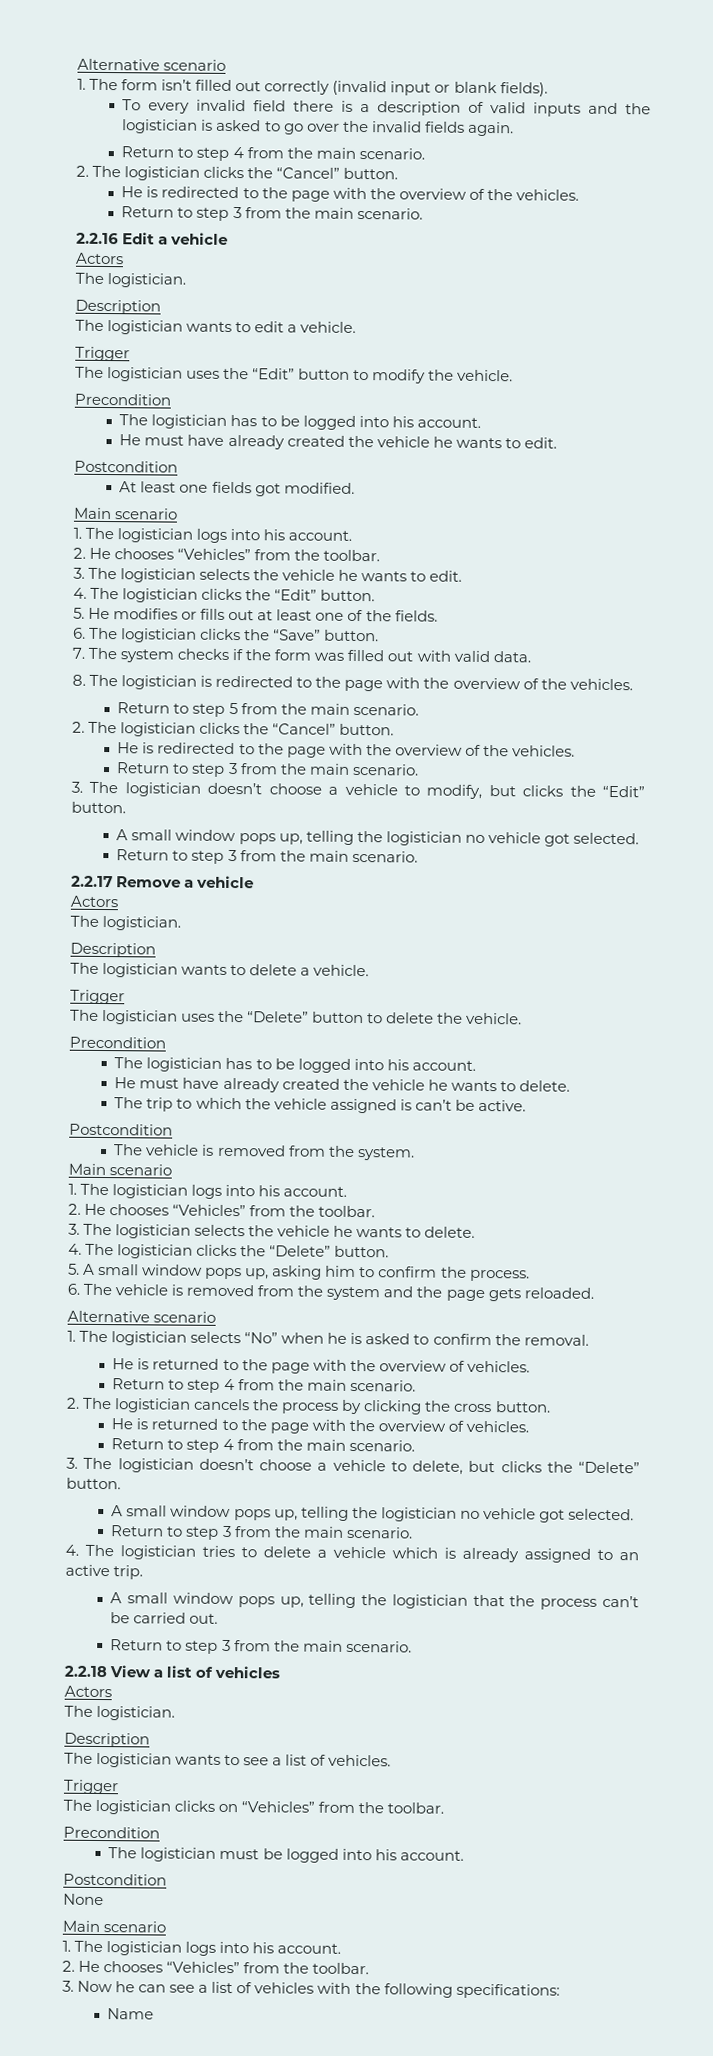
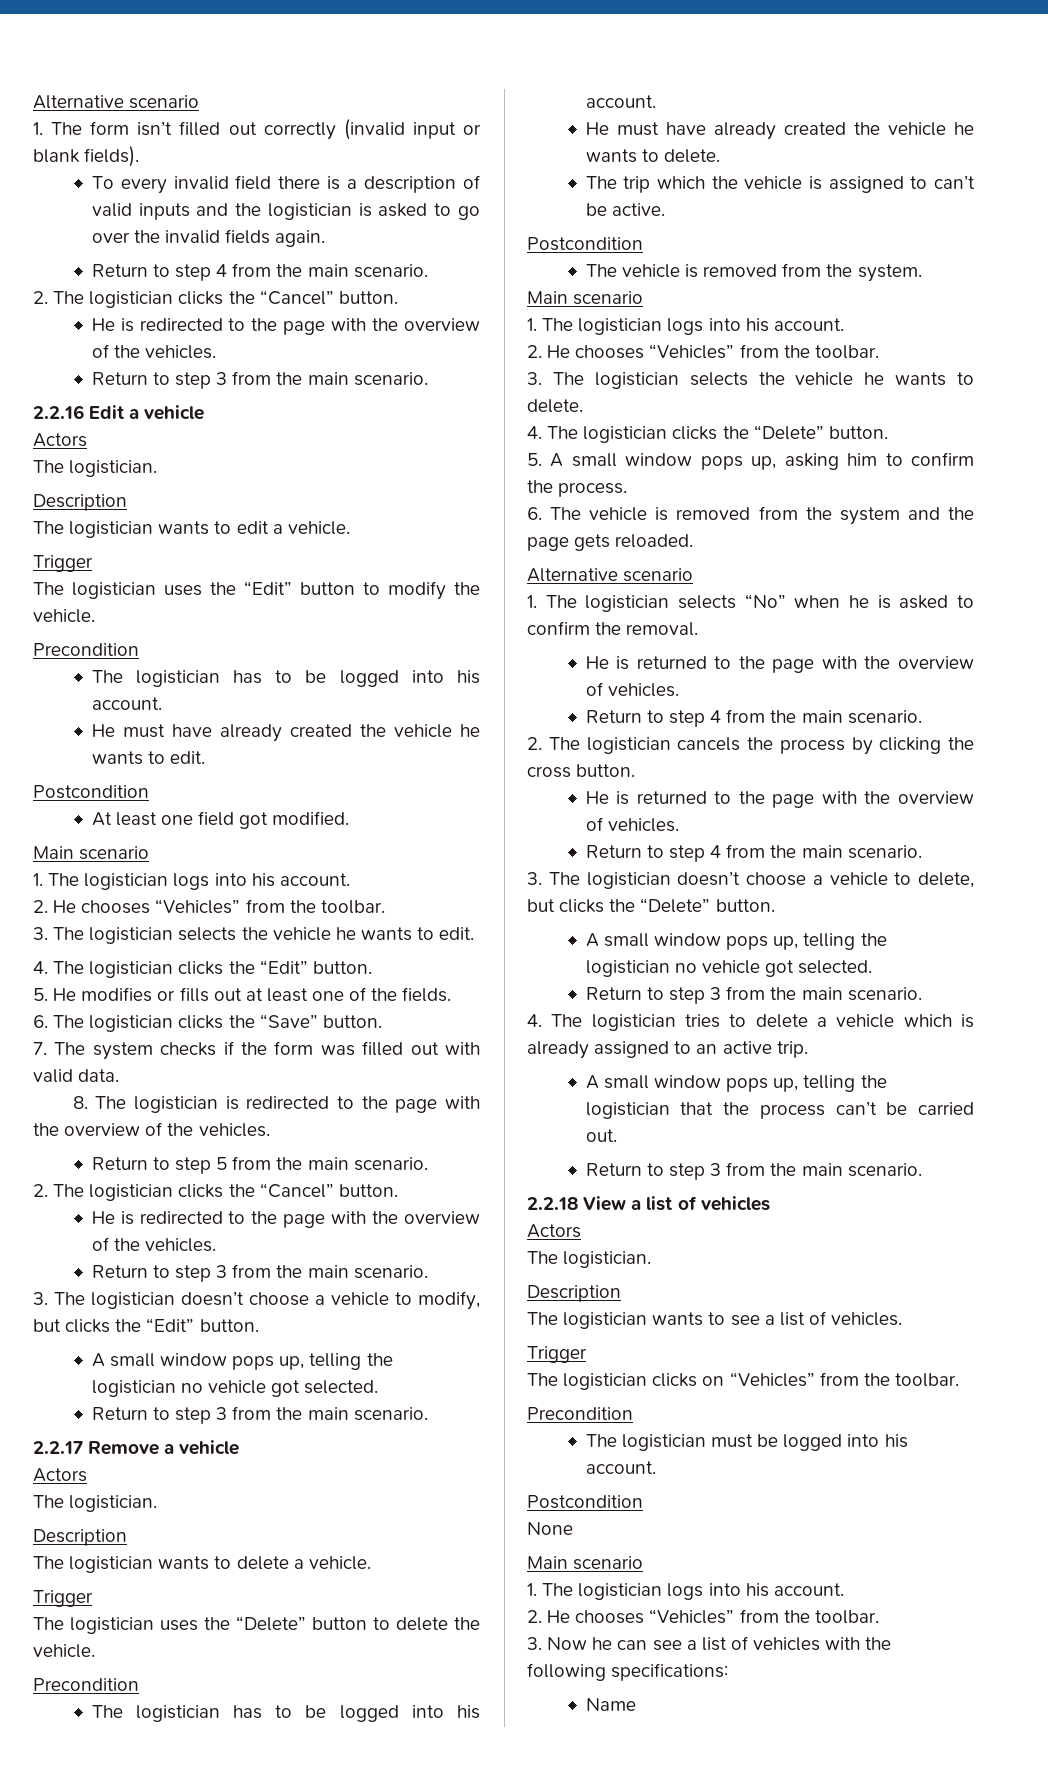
- At least one fields got modified.
+ At least one field got modified.
- The trip to which the vehicle assigned is can’t be active.
+ The trip which the vehicle is assigned to can’t be active.

